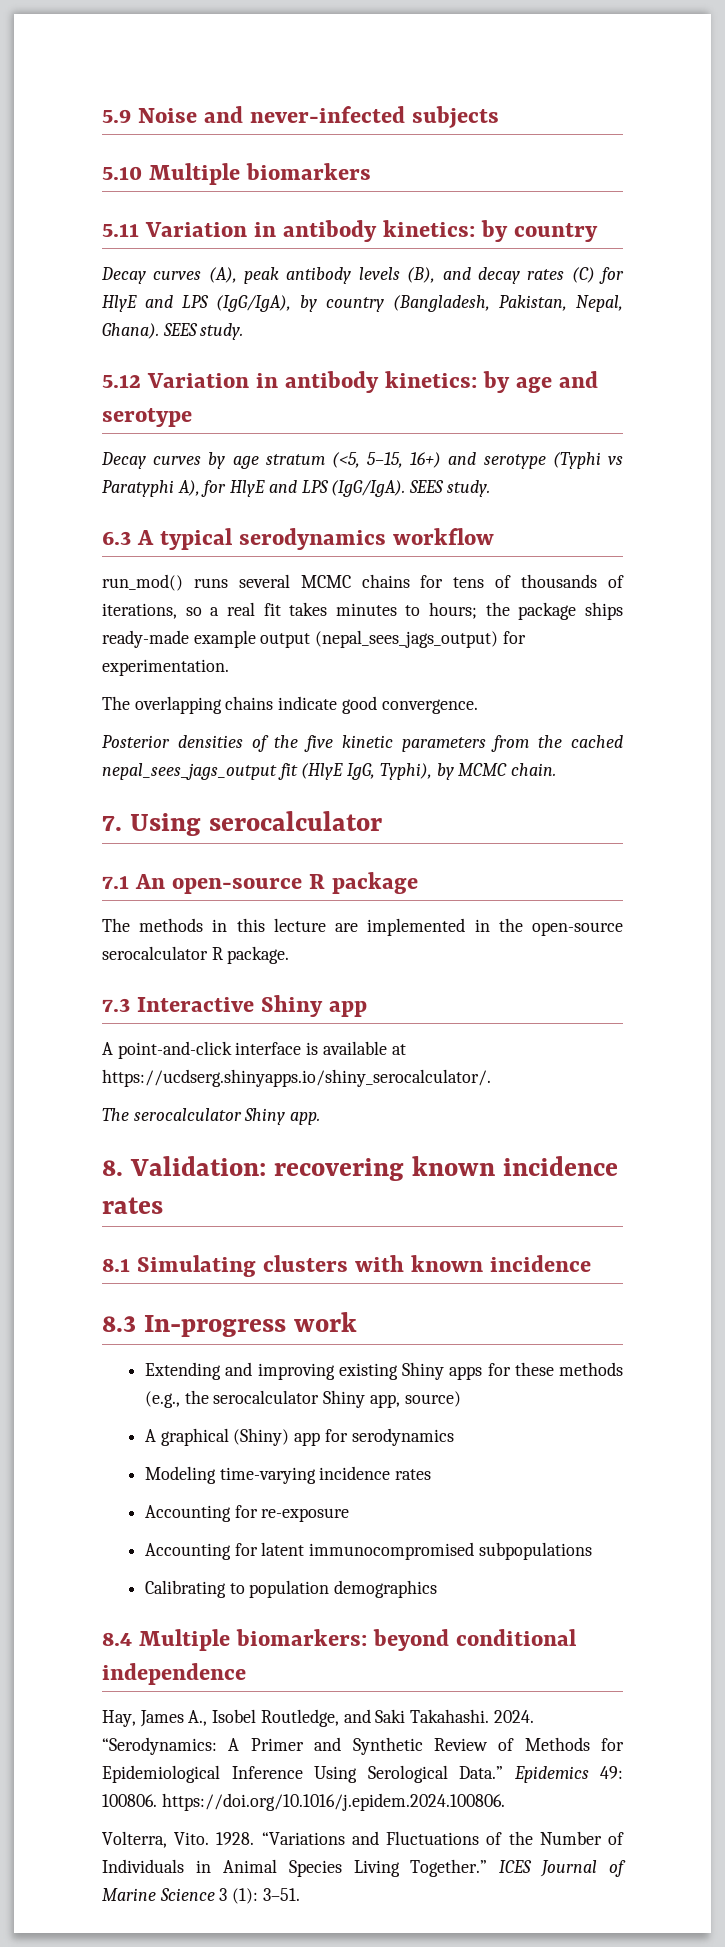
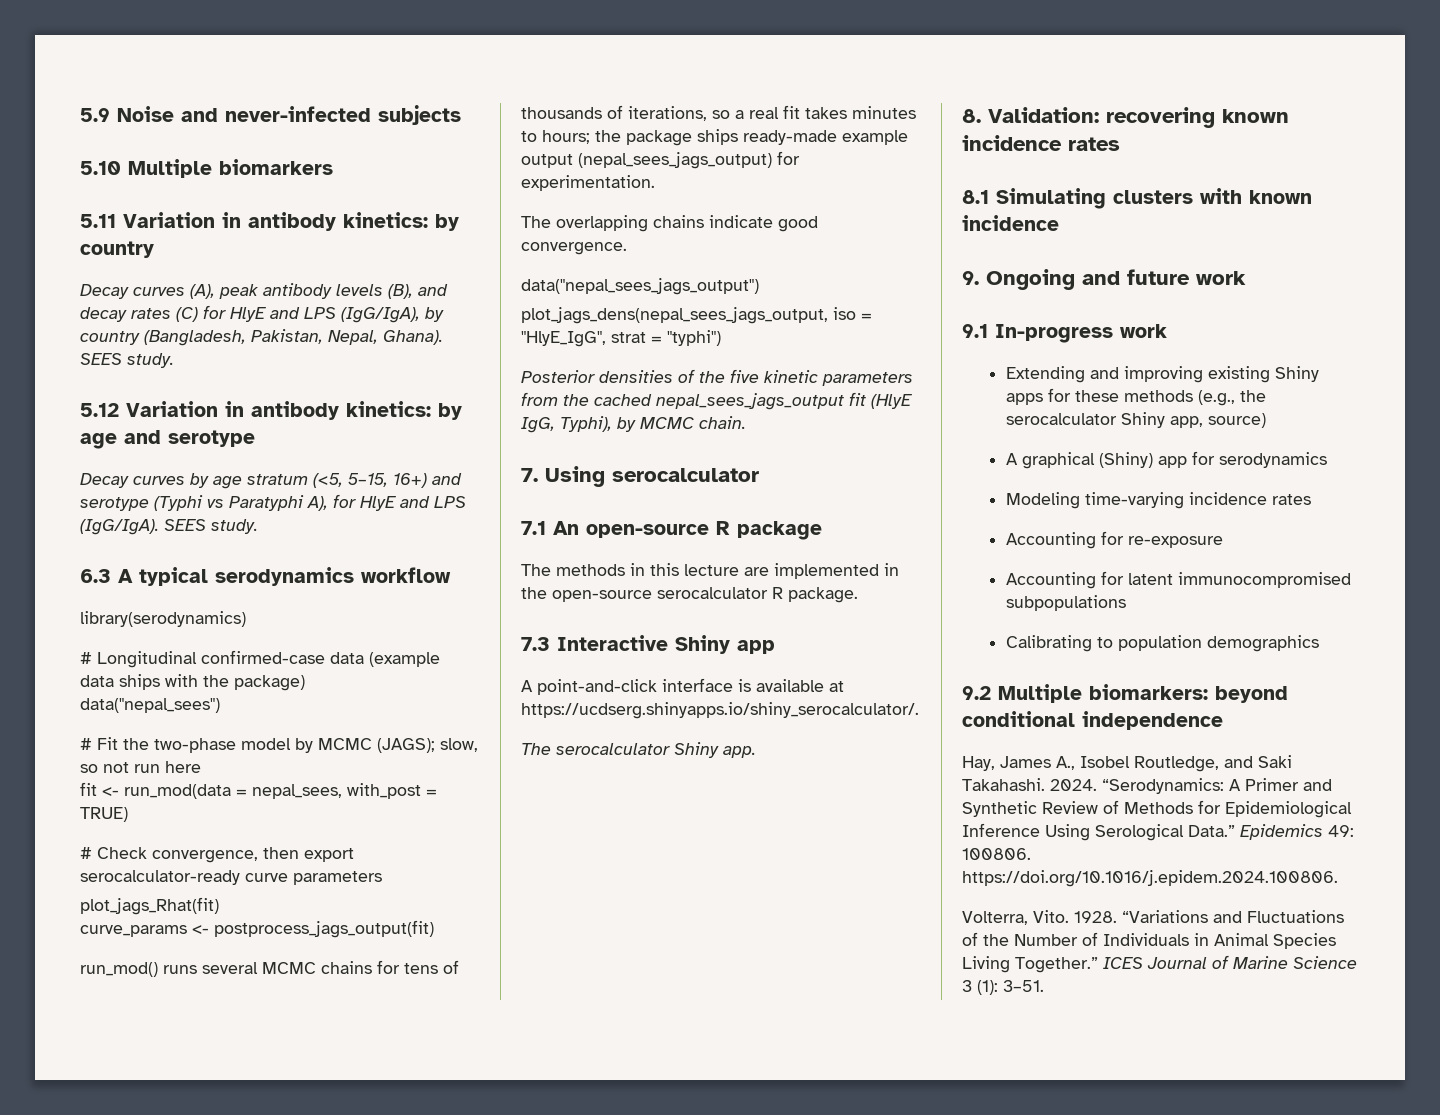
+ library(serodynamics)
+ # Longitudinal confirmed-case data (example data ships with the package)
+ data("nepal_sees")
+ # Fit the two-phase model by MCMC (JAGS); slow, so not run here
+ fit <- run_mod(data = nepal_sees, with_post = TRUE)
+ # Check convergence, then export serocalculator-ready curve parameters
+ plot_jags_Rhat(fit)
+ curve_params <- postprocess_jags_output(fit)
+ data("nepal_sees_jags_output")
+ plot_jags_dens(nepal_sees_jags_output, iso = "HlyE_IgG", strat = "typhi")
- 8.3 In-progress work
+ 9. Ongoing and future work
+ 9.1 In-progress work
- 8.4 Multiple biomarkers: beyond conditional independence
+ 9.2 Multiple biomarkers: beyond conditional independence

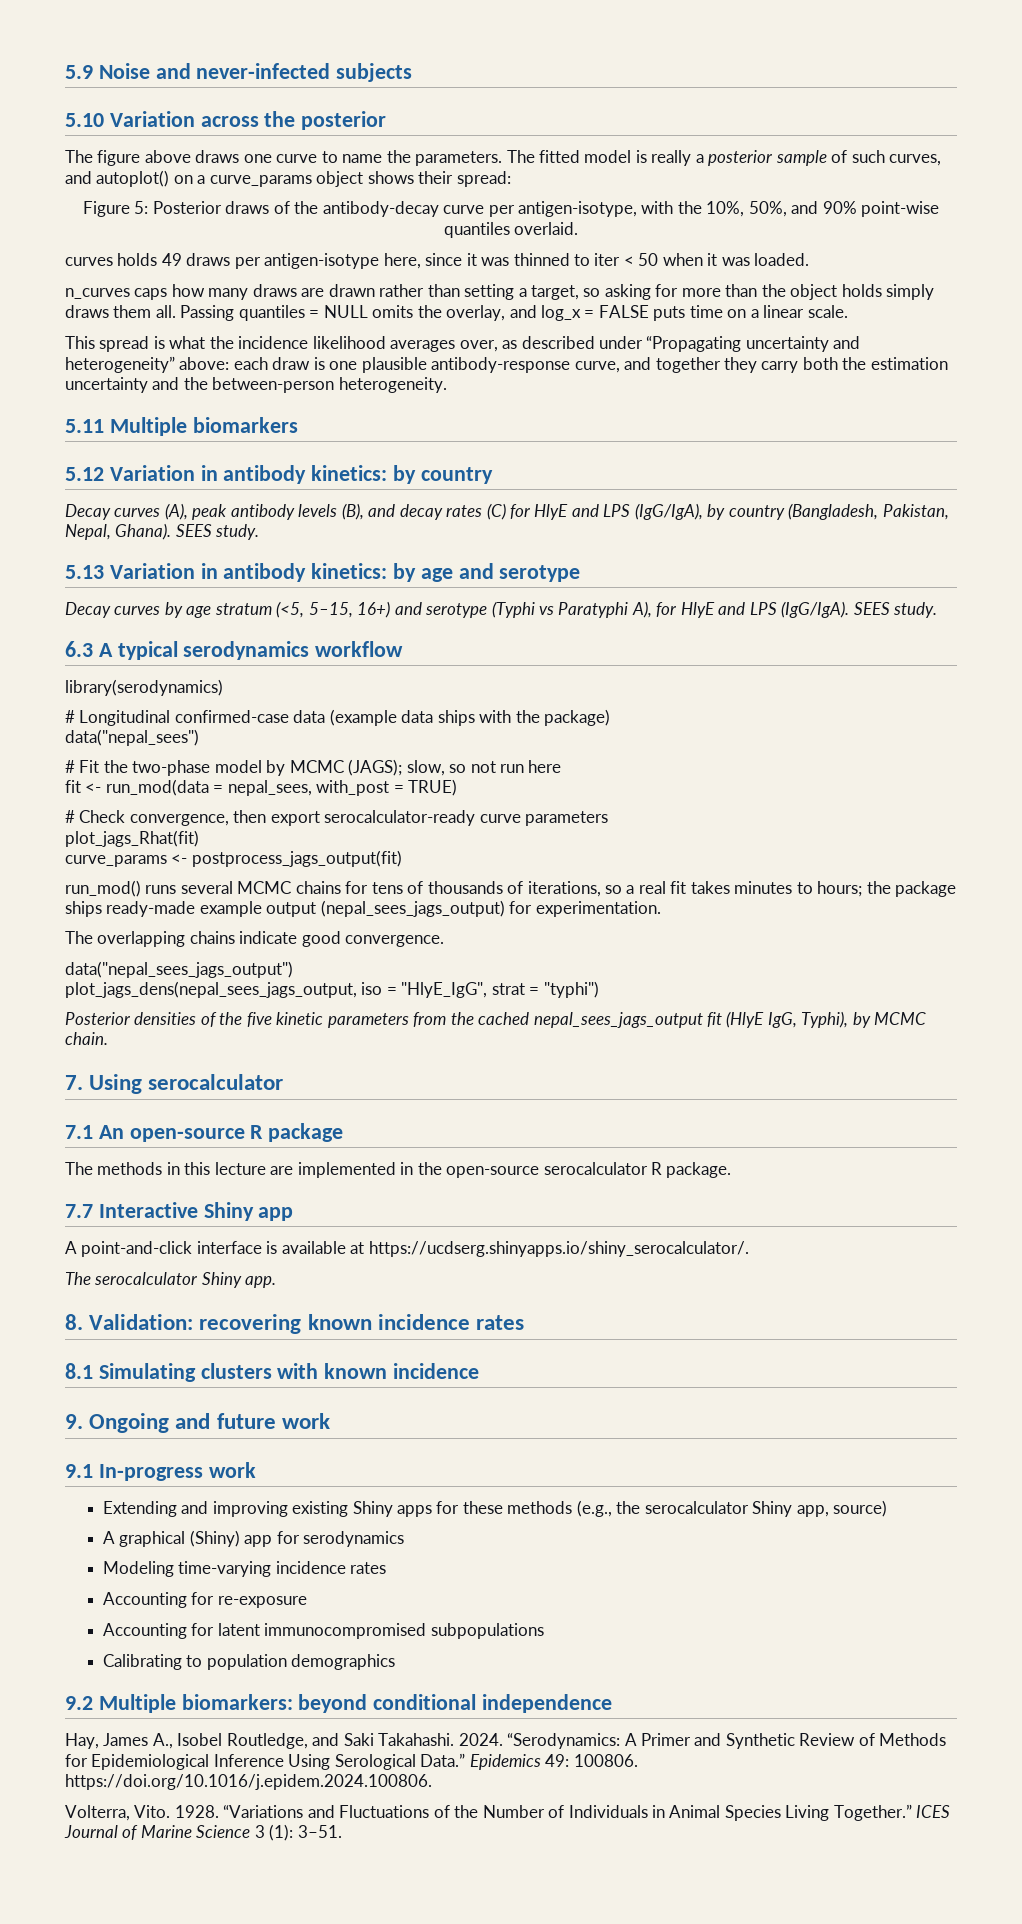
- 5.10 Multiple biomarkers
+ 5.10 Variation across the posterior
+ The figure above draws one curve to name the parameters. The fitted model is really a posterior sample of such curves, and autoplot() on a curve_params object shows their spread:
+ Figure 5: Posterior draws of the antibody-decay curve per antigen-isotype, with the 10%, 50%, and 90% point-wise quantiles overlaid.
+ curves holds 49 draws per antigen-isotype here, since it was thinned to iter < 50 when it was loaded.
+ n_curves caps how many draws are drawn rather than setting a target, so asking for more than the object holds simply draws them all. Passing quantiles = NULL omits the overlay, and log_x = FALSE puts time on a linear scale.
+ This spread is what the incidence likelihood averages over, as described under “Propagating uncertainty and heterogeneity” above: each draw is one plausible antibody-response curve, and together they carry both the estimation uncertainty and the between-person heterogeneity.
+ 5.11 Multiple biomarkers
- 5.11 Variation in antibody kinetics: by country
+ 5.12 Variation in antibody kinetics: by country
- 5.12 Variation in antibody kinetics: by age and serotype
+ 5.13 Variation in antibody kinetics: by age and serotype
- 7.3 Interactive Shiny app
+ 7.7 Interactive Shiny app

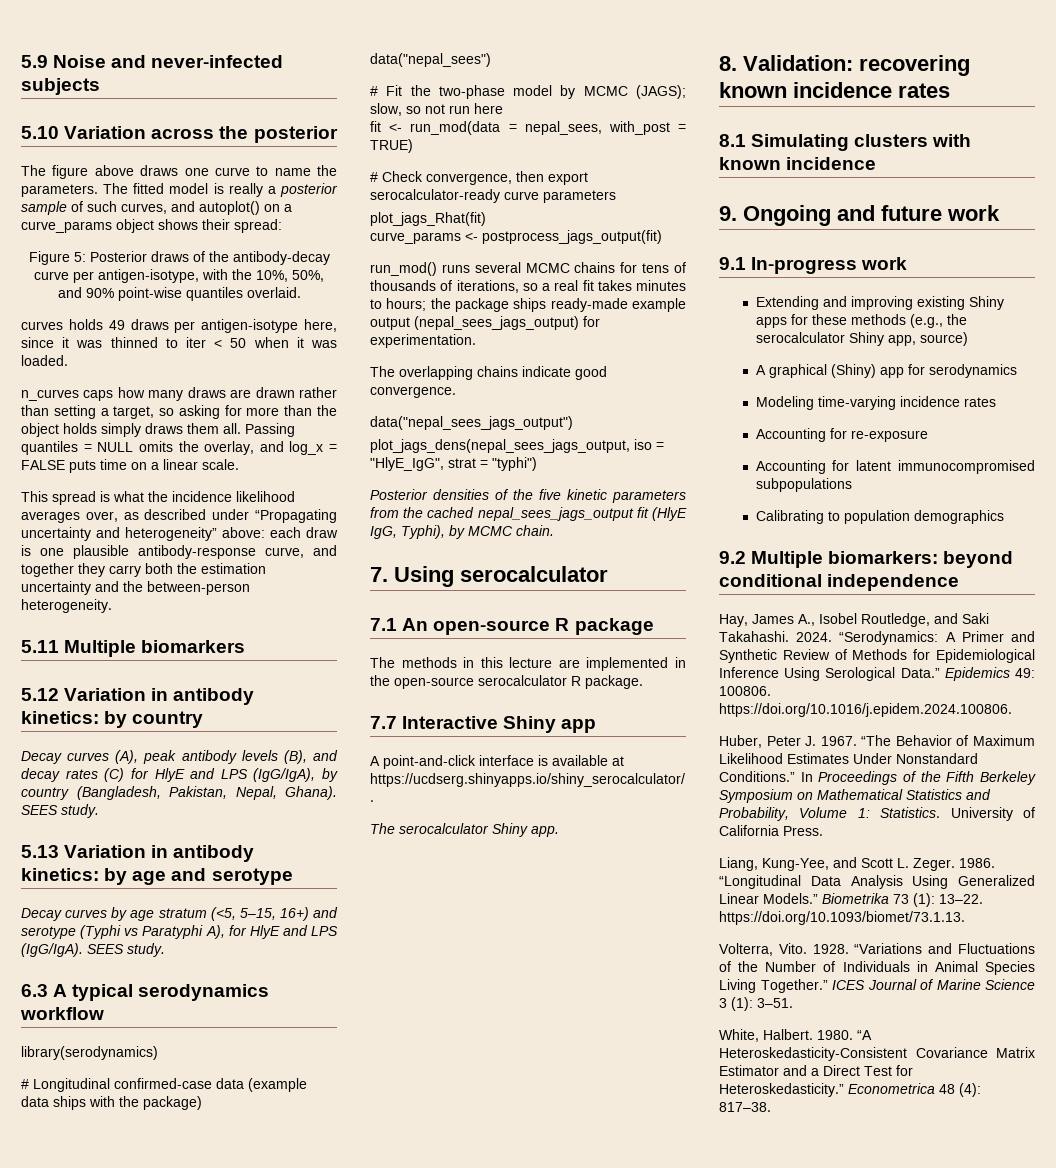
+ Huber, Peter J. 1967. “The Behavior of Maximum Likelihood Estimates Under Nonstandard Conditions.” In Proceedings of the Fifth Berkeley Symposium on Mathematical Statistics and Probability, Volume 1: Statistics. University of California Press.
+ Liang, Kung-Yee, and Scott L. Zeger. 1986. “Longitudinal Data Analysis Using Generalized Linear Models.” Biometrika 73 (1): 13–22. https://doi.org/10.1093/biomet/73.1.13.
+ White, Halbert. 1980. “A Heteroskedasticity-Consistent Covariance Matrix Estimator and a Direct Test for Heteroskedasticity.” Econometrica 48 (4): 817–38.

